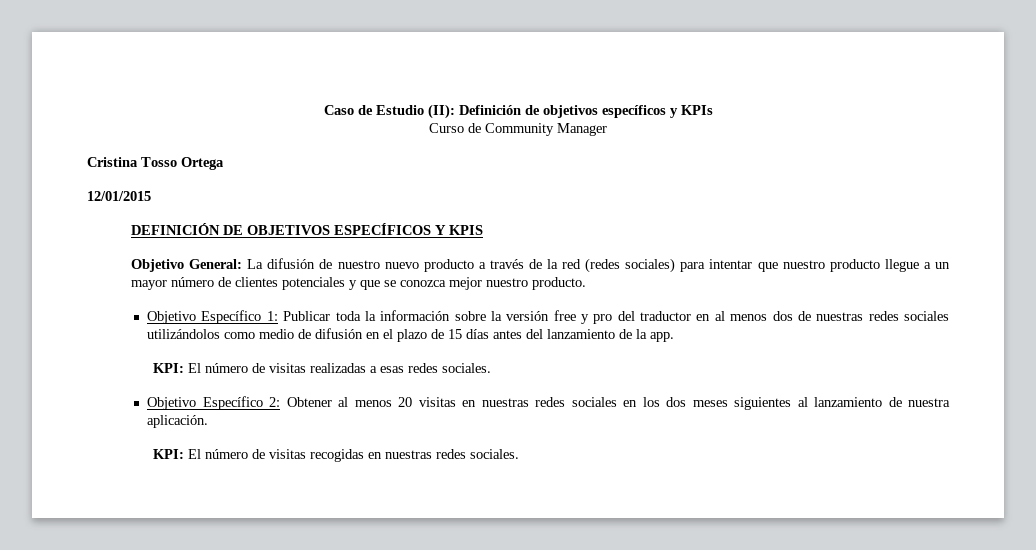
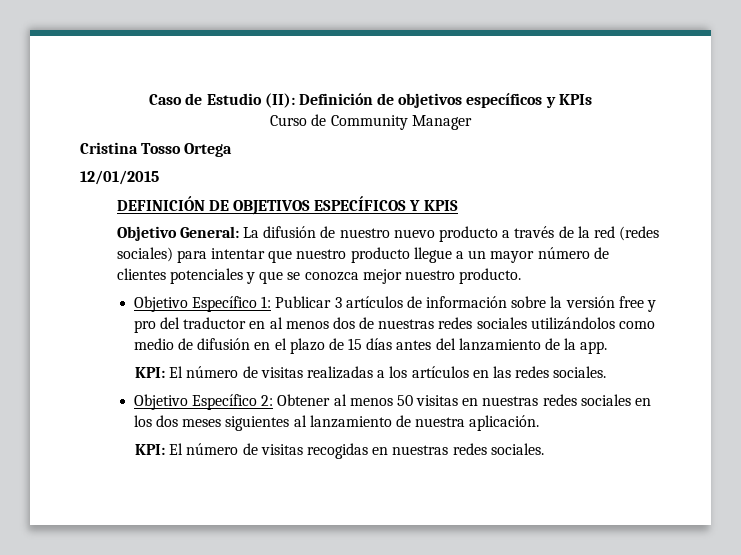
- Objetivo Específico 1: Publicar toda la información sobre la versión free y pro del traductor en al menos dos de nuestras redes sociales utilizándolos como medio de difusión en el plazo de 15 días antes del lanzamiento de la app.
+ Objetivo Específico 1: Publicar 3 artículos de información sobre la versión free y pro del traductor en al menos dos de nuestras redes sociales utilizándolos como medio de difusión en el plazo de 15 días antes del lanzamiento de la app.
- KPI: El número de visitas realizadas a esas redes sociales.
+ KPI: El número de visitas realizadas a los artículos en las redes sociales.
- Objetivo Específico 2: Obtener al menos 20 visitas en nuestras redes sociales en los dos meses siguientes al lanzamiento de nuestra aplicación.
+ Objetivo Específico 2: Obtener al menos 50 visitas en nuestras redes sociales en los dos meses siguientes al lanzamiento de nuestra aplicación.

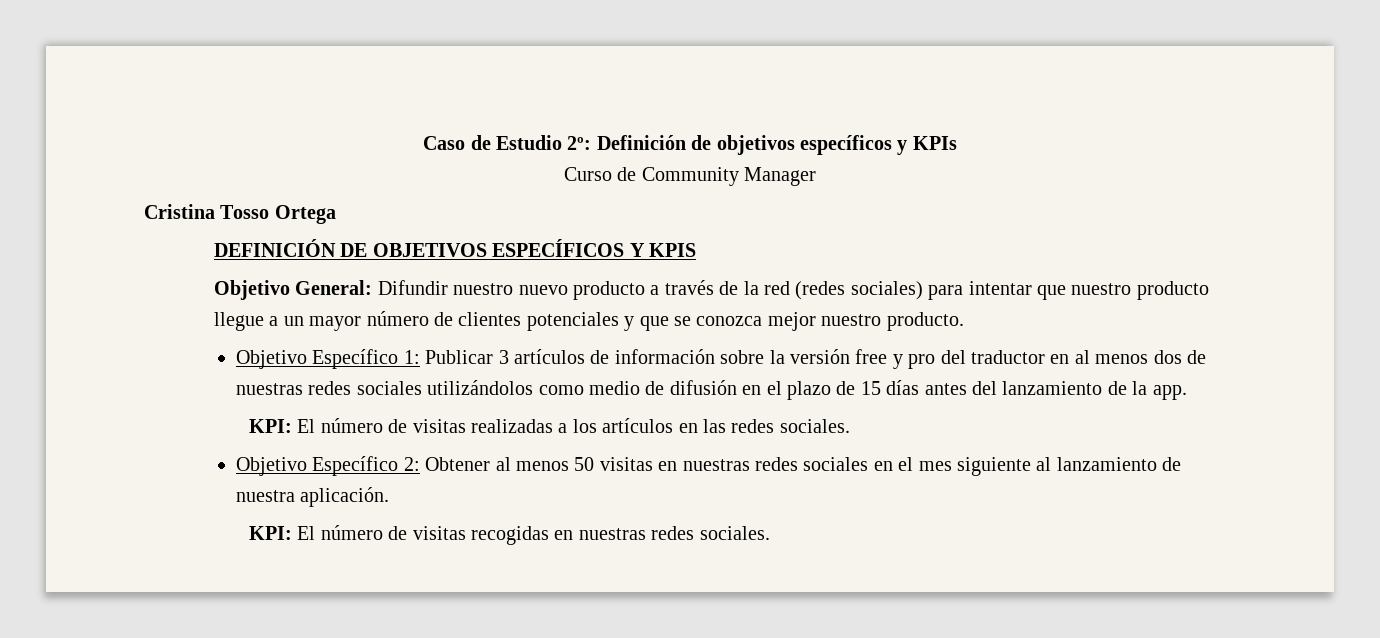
- Caso de Estudio (II): Definición de objetivos específicos y KPIs
+ Caso de Estudio 2º: Definición de objetivos específicos y KPIs
- 12/01/2015
- Objetivo General: La difusión de nuestro nuevo producto a través de la red (redes sociales) para intentar que nuestro producto llegue a un mayor número de clientes potenciales y que se conozca mejor nuestro producto.
+ Objetivo General: Difundir nuestro nuevo producto a través de la red (redes sociales) para intentar que nuestro producto llegue a un mayor número de clientes potenciales y que se conozca mejor nuestro producto.
- Objetivo Específico 2: Obtener al menos 50 visitas en nuestras redes sociales en los dos meses siguientes al lanzamiento de nuestra aplicación.
+ Objetivo Específico 2: Obtener al menos 50 visitas en nuestras redes sociales en el mes siguiente al lanzamiento de nuestra aplicación.

